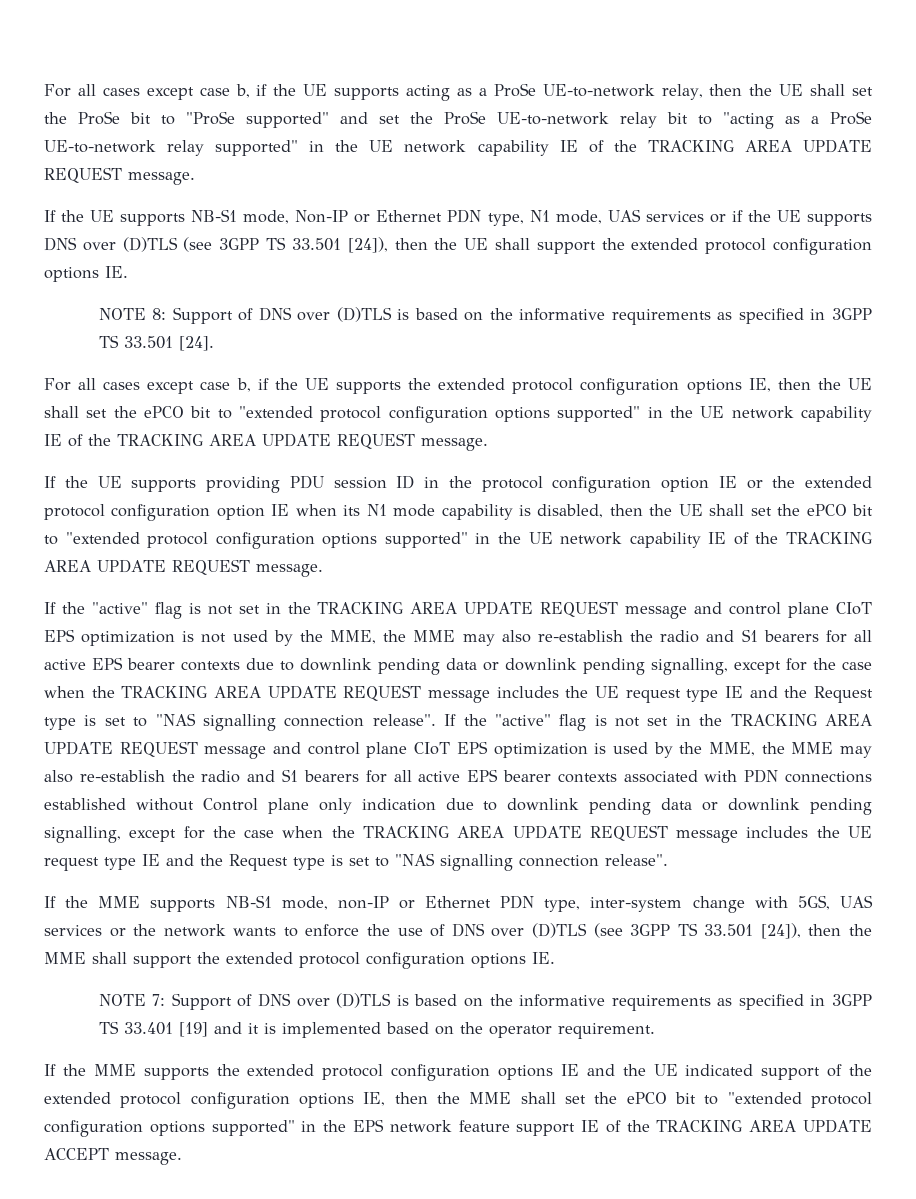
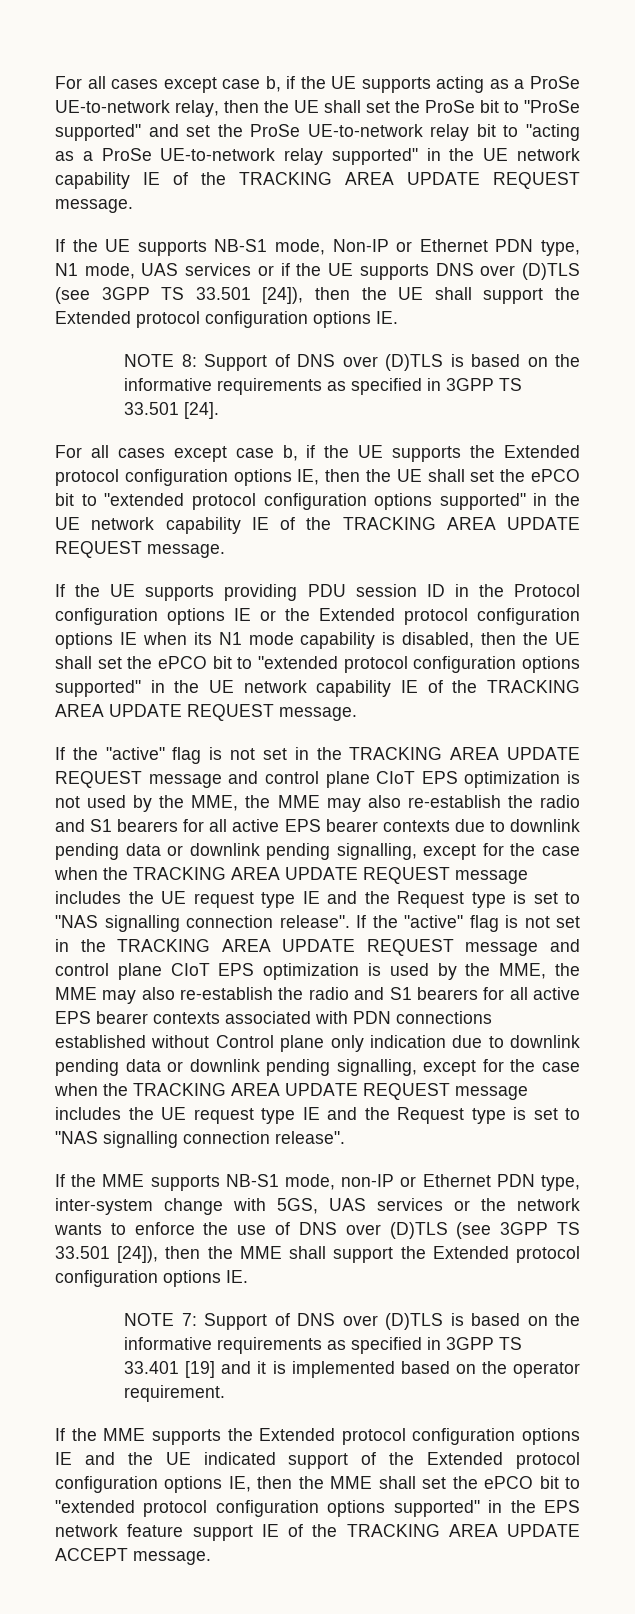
- If the UE supports NB-S1 mode, Non-IP or Ethernet PDN type, N1 mode, UAS services or if the UE supports DNS over (D)TLS (see 3GPP TS 33.501 [24]), then the UE shall support the extended protocol configuration options IE.
+ If the UE supports NB-S1 mode, Non-IP or Ethernet PDN type, N1 mode, UAS services or if the UE supports DNS over (D)TLS (see 3GPP TS 33.501 [24]), then the UE shall support the Extended protocol configuration options IE.
- For all cases except case b, if the UE supports the extended protocol configuration options IE, then the UE shall set the ePCO bit to "extended protocol configuration options supported" in the UE network capability IE of the TRACKING AREA UPDATE REQUEST message.
+ For all cases except case b, if the UE supports the Extended protocol configuration options IE, then the UE shall set the ePCO bit to "extended protocol configuration options supported" in the UE network capability IE of the TRACKING AREA UPDATE REQUEST message.
- If the UE supports providing PDU session ID in the protocol configuration option IE or the extended protocol configuration option IE when its N1 mode capability is disabled, then the UE shall set the ePCO bit to "extended protocol configuration options supported" in the UE network capability IE of the TRACKING AREA UPDATE REQUEST message.
+ If the UE supports providing PDU session ID in the Protocol configuration options IE or the Extended protocol configuration options IE when its N1 mode capability is disabled, then the UE shall set the ePCO bit to "extended protocol configuration options supported" in the UE network capability IE of the TRACKING AREA UPDATE REQUEST message.
- If the MME supports NB-S1 mode, non-IP or Ethernet PDN type, inter-system change with 5GS, UAS services or the network wants to enforce the use of DNS over (D)TLS (see 3GPP TS 33.501 [24]), then the MME shall support the extended protocol configuration options IE.
+ If the MME supports NB-S1 mode, non-IP or Ethernet PDN type, inter-system change with 5GS, UAS services or the network wants to enforce the use of DNS over (D)TLS (see 3GPP TS 33.501 [24]), then the MME shall support the Extended protocol configuration options IE.
- If the MME supports the extended protocol configuration options IE and the UE indicated support of the extended protocol configuration options IE, then the MME shall set the ePCO bit to "extended protocol configuration options supported" in the EPS network feature support IE of the TRACKING AREA UPDATE ACCEPT message.
+ If the MME supports the Extended protocol configuration options IE and the UE indicated support of the Extended protocol configuration options IE, then the MME shall set the ePCO bit to "extended protocol configuration options supported" in the EPS network feature support IE of the TRACKING AREA UPDATE ACCEPT message.

